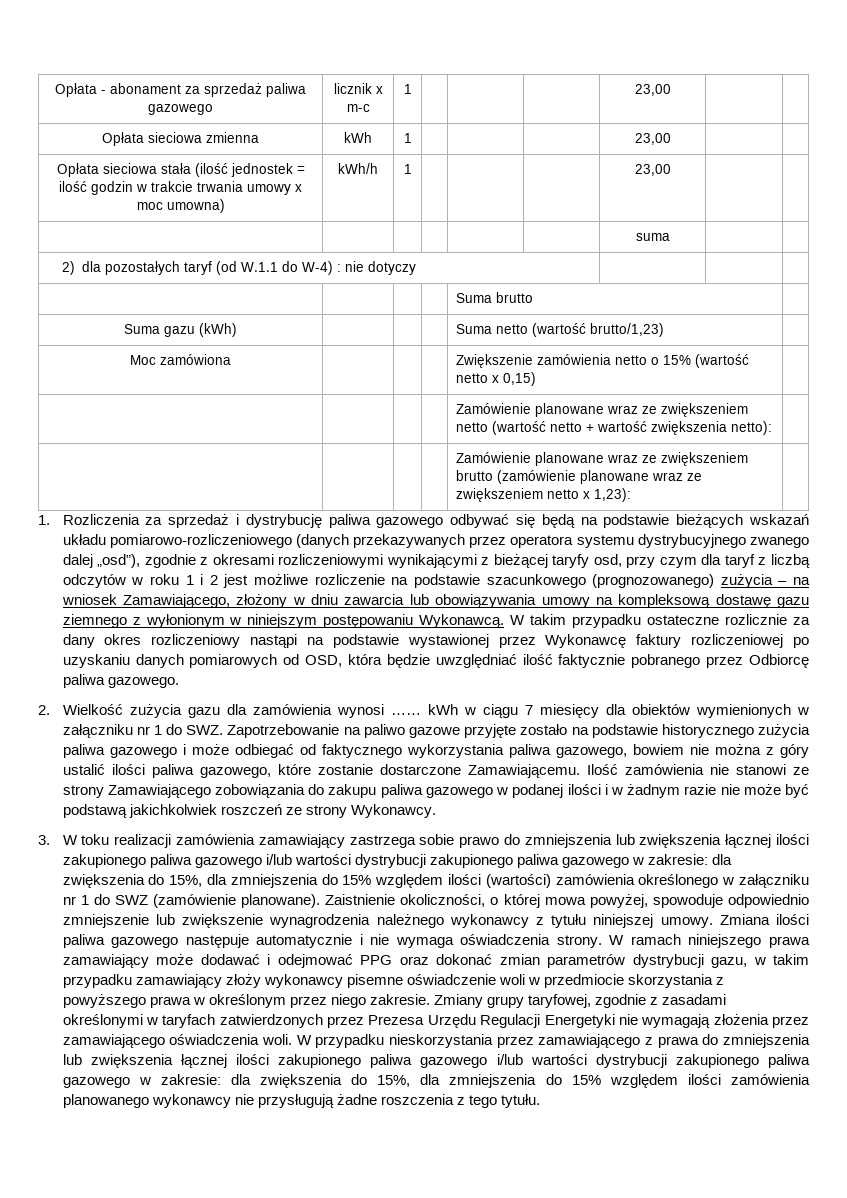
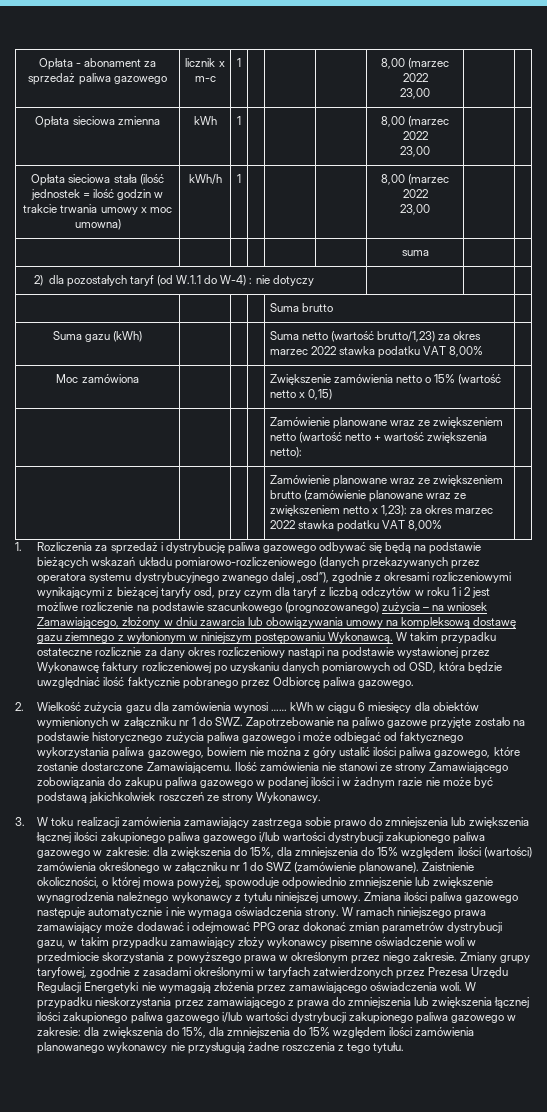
- Opłata - abonament za sprzedaż paliwa gazowego | licznik x m-c | 1 | | | | 23,00 | |
+ Opłata - abonament za sprzedaż paliwa gazowego | licznik x m-c | 1 | | | | 8,00 (marzec 2022
+ 23,00 | |
- Opłata sieciowa zmienna | kWh | 1 | | | | 23,00 | |
+ Opłata sieciowa zmienna | kWh | 1 | | | | 8,00 (marzec 2022
+ 23,00 | |
- Opłata sieciowa stała (ilość jednostek = ilość godzin w trakcie trwania umowy x moc umowna) | kWh/h | 1 | | | | 23,00 | |
+ Opłata sieciowa stała (ilość jednostek = ilość godzin w trakcie trwania umowy x moc umowna) | kWh/h | 1 | | | | 8,00 (marzec 2022
+ 23,00 | |
- Suma gazu (kWh) | | | | Suma netto (wartość brutto/1,23) |
+ Suma gazu (kWh) | | | | Suma netto (wartość brutto/1,23) za okres marzec 2022 stawka podatku VAT 8,00% |
- | | | | Zamówienie planowane wraz ze zwiększeniem brutto (zamówienie planowane wraz ze zwiększeniem netto x 1,23): |
+ | | | | Zamówienie planowane wraz ze zwiększeniem brutto (zamówienie planowane wraz ze zwiększeniem netto x 1,23): za okres marzec 2022 stawka podatku VAT 8,00% |
- 2. Wielkość zużycia gazu dla zamówienia wynosi …… kWh w ciągu 7 miesięcy dla obiektów wymienionych w załączniku nr 1 do SWZ. Zapotrzebowanie na paliwo gazowe przyjęte zostało na podstawie historycznego zużycia paliwa gazowego i może odbiegać od faktycznego wykorzystania paliwa gazowego, bowiem nie można z góry ustalić ilości paliwa gazowego, które zostanie dostarczone Zamawiającemu.
+ 2. Wielkość zużycia gazu dla zamówienia wynosi …… kWh w ciągu 6 miesięcy dla obiektów wymienionych w załączniku nr 1 do SWZ. Zapotrzebowanie na paliwo gazowe przyjęte zostało na podstawie historycznego zużycia paliwa gazowego i może odbiegać od faktycznego wykorzystania paliwa gazowego, bowiem nie można z góry ustalić ilości paliwa gazowego, które zostanie dostarczone Zamawiającemu.

